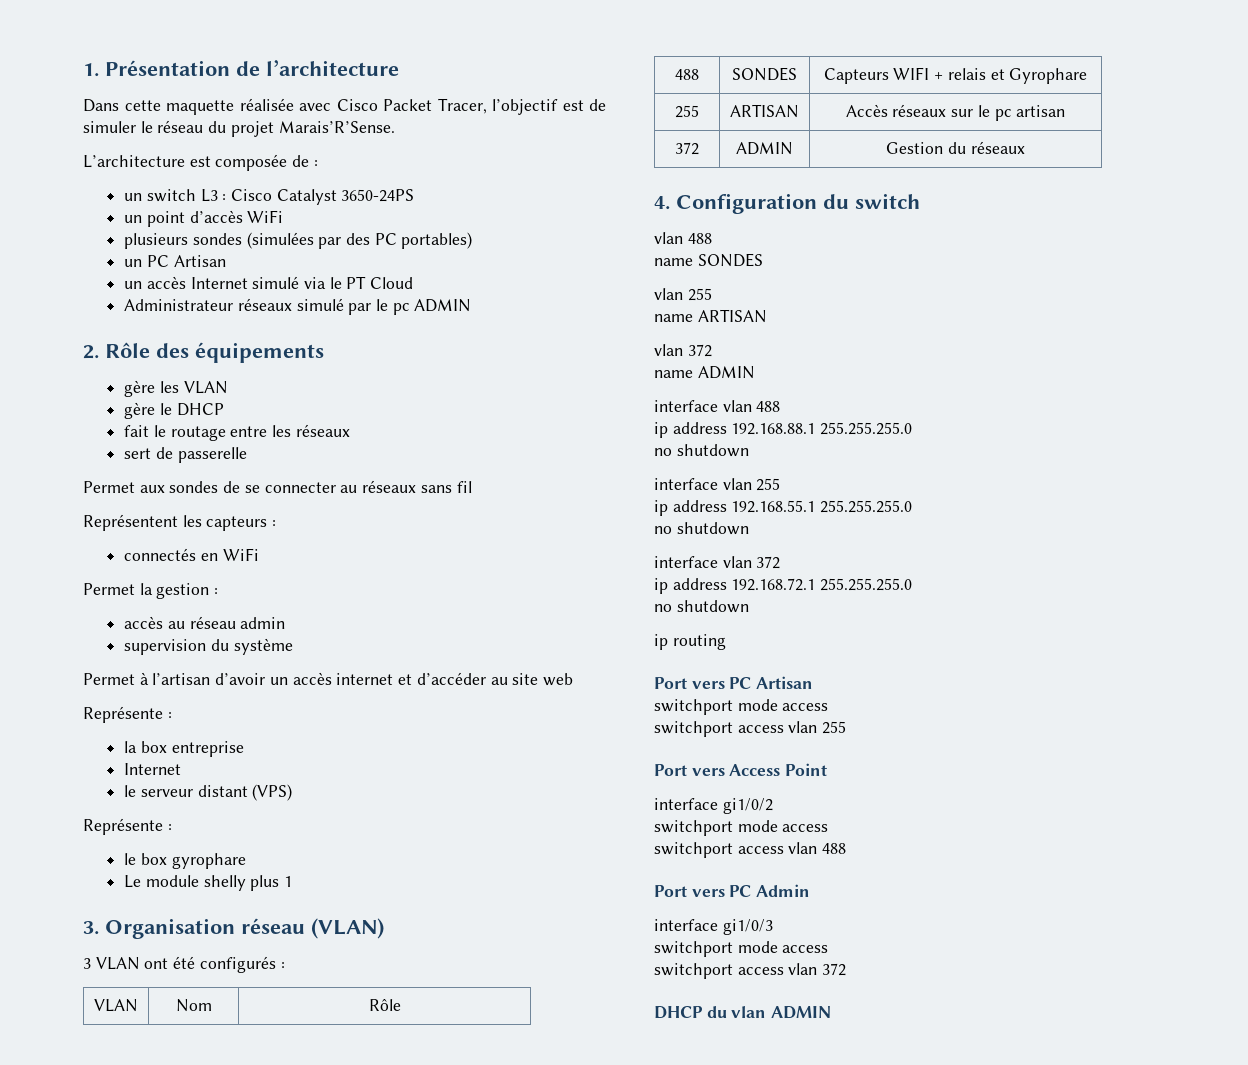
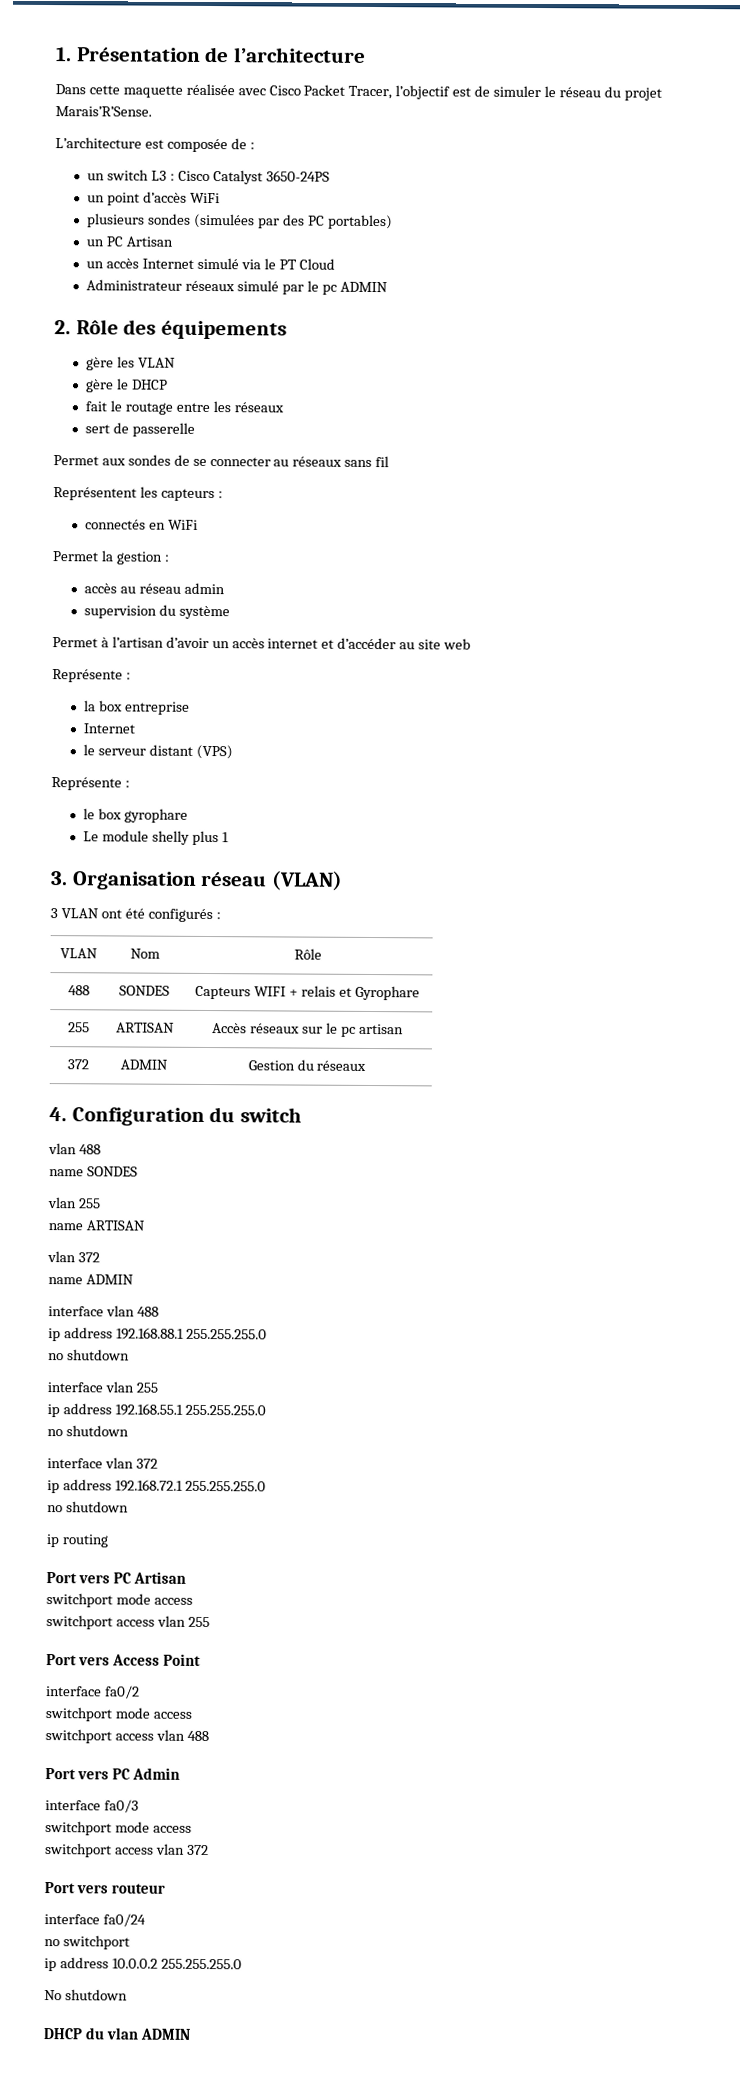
- interface gi1/0/2
+ interface fa0/2
- interface gi1/0/3
+ interface fa0/3
+ Port vers routeur
+ interface fa0/24
+ no switchport
+ ip address 10.0.0.2 255.255.255.0
+ No shutdown

